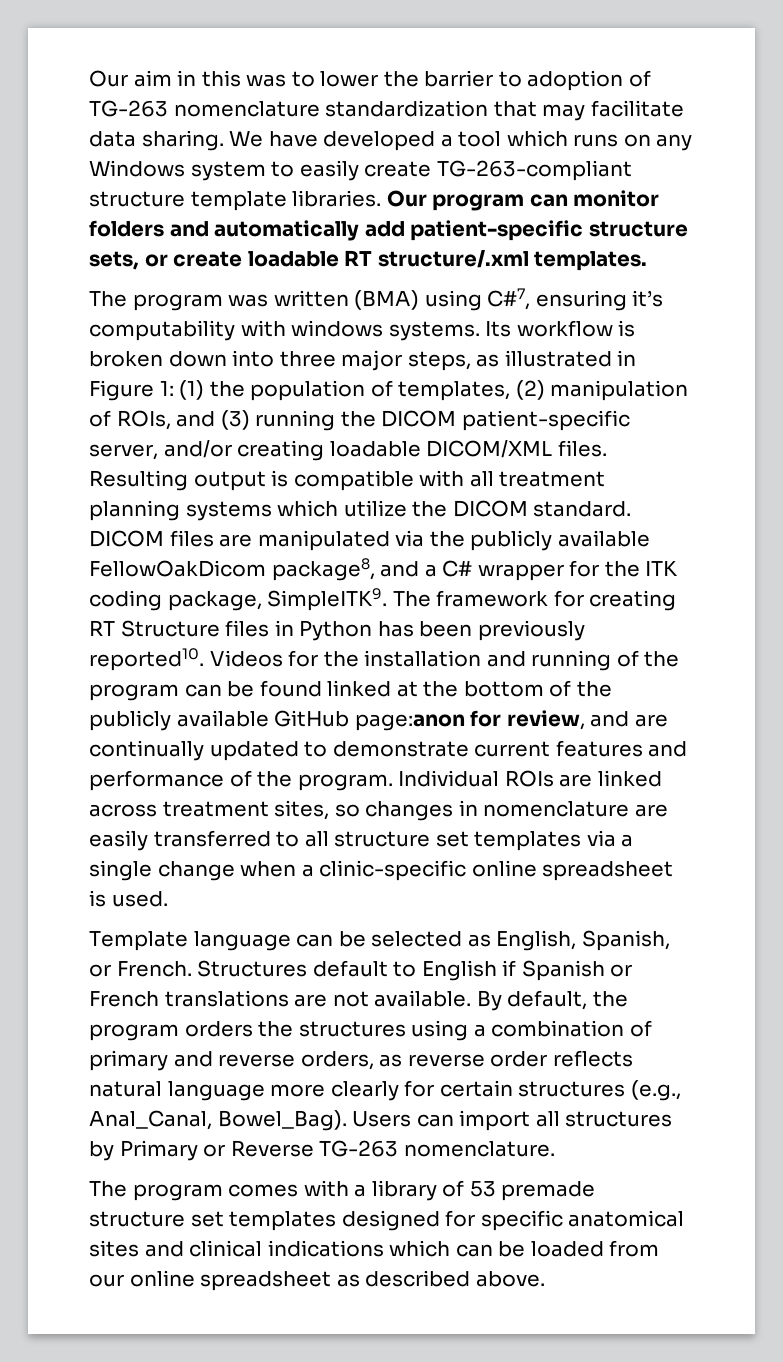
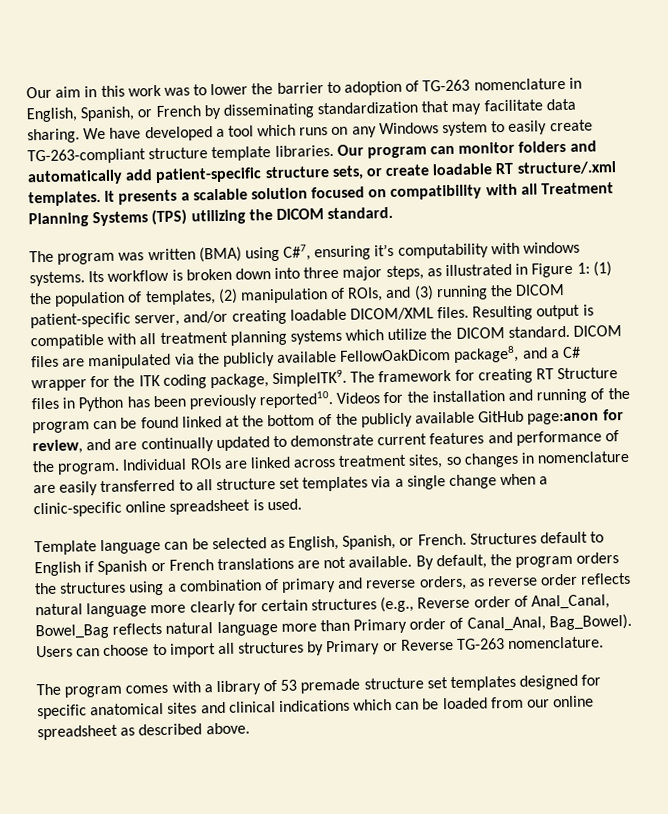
- Our aim in this was to lower the barrier to adoption of TG-263 nomenclature standardization that may facilitate data sharing.
+ Our aim in this work was to lower the barrier to adoption of TG-263 nomenclature in English, Spanish, or French by disseminating standardization that may facilitate data sharing.
+ It presents a scalable solution focused on compatibility with all Treatment Planning Systems (TPS) utilizing the DICOM standard.
- By default, the program orders the structures using a combination of primary and reverse orders, as reverse order reflects natural language more clearly for certain structures (e.g., Anal_Canal, Bowel_Bag). Users can import all structures by Primary or Reverse TG-263 nomenclature.
+ By default, the program orders the structures using a combination of primary and reverse orders, as reverse order reflects natural language more clearly for certain structures (e.g., Reverse order of Anal_Canal, Bowel_Bag reflects natural language more than Primary order of Canal_Anal, Bag_Bowel). Users can choose to import all structures by Primary or Reverse TG-263 nomenclature.

